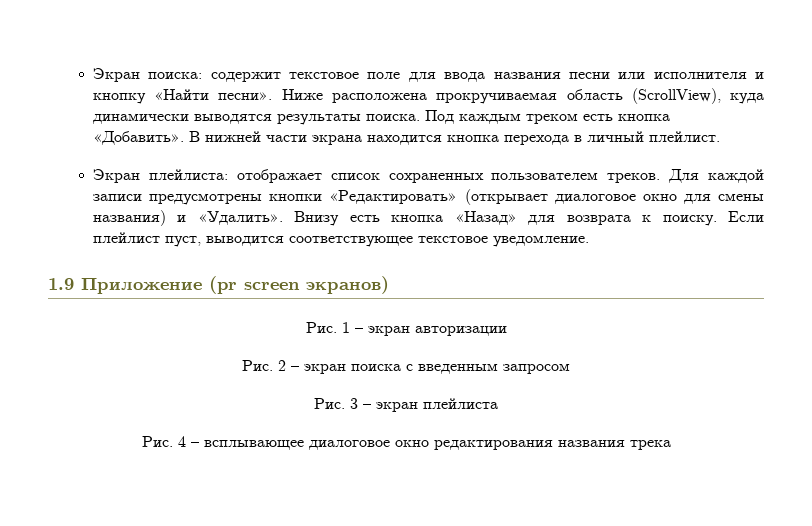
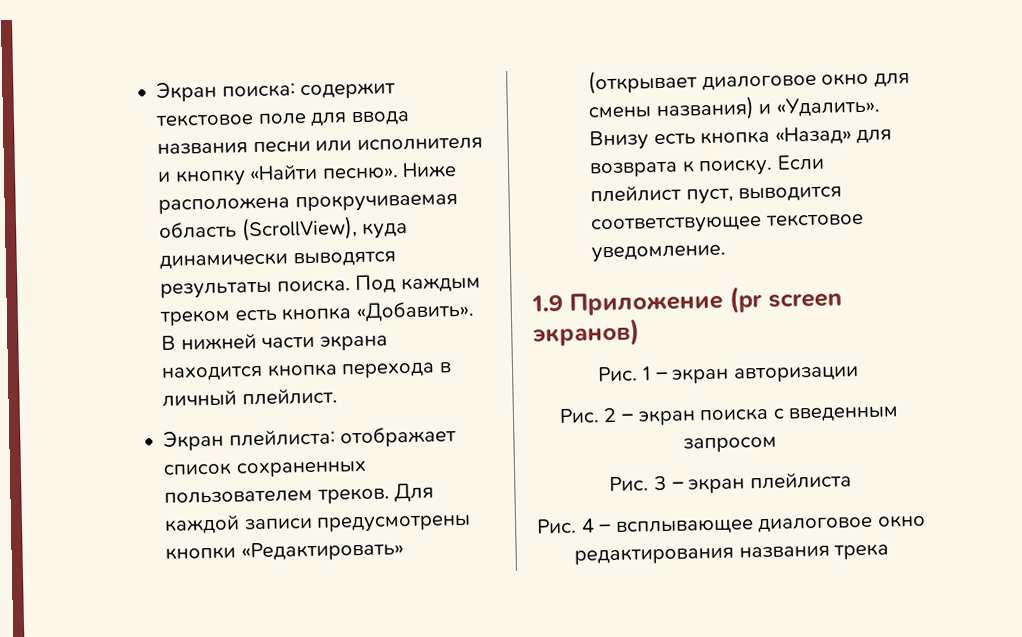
- Экран поиска: содержит текстовое поле для ввода названия песни или исполнителя и кнопку «Найти песни».
+ Экран поиска: содержит текстовое поле для ввода названия песни или исполнителя и кнопку «Найти песню».

